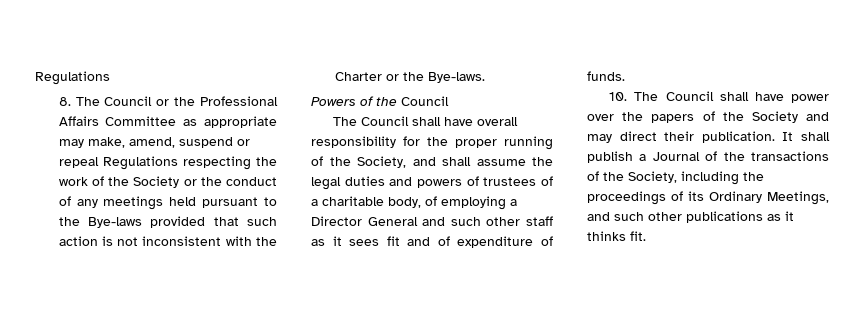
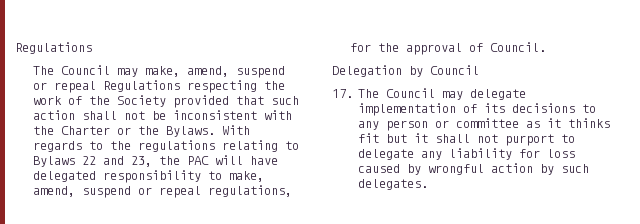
- 8. The Council or the Professional Affairs Committee as appropriate may make, amend, suspend or repeal Regulations respecting the work of the Society or the conduct of any meetings held pursuant to the Bye-laws provided that such action is not inconsistent with the Charter or the Bye-laws.
- Powers of the Council
+ The Council may make, amend, suspend or repeal Regulations respecting the work of the Society provided that such action shall not be inconsistent with the Charter or the Bylaws. With regards to the regulations relating to Bylaws 22 and 23, the PAC will have delegated responsibility to make, amend, suspend or repeal regulations, for the approval of Council.
+ Delegation by Council
- The Council shall have overall responsibility for the proper running of the Society, and shall assume the legal duties and powers of trustees of a charitable body, of employing a Director General and such other staff as it sees fit and of expenditure of funds.
- 10. The Council shall have power over the papers of the Society and may direct their publication. It shall publish a Journal of the transactions of the Society, including the proceedings of its Ordinary Meetings, and such other publications as it thinks fit.
+ 17. The Council may delegate implementation of its decisions to any person or committee as it thinks fit but it shall not purport to delegate any liability for loss caused by wrongful action by such delegates.

